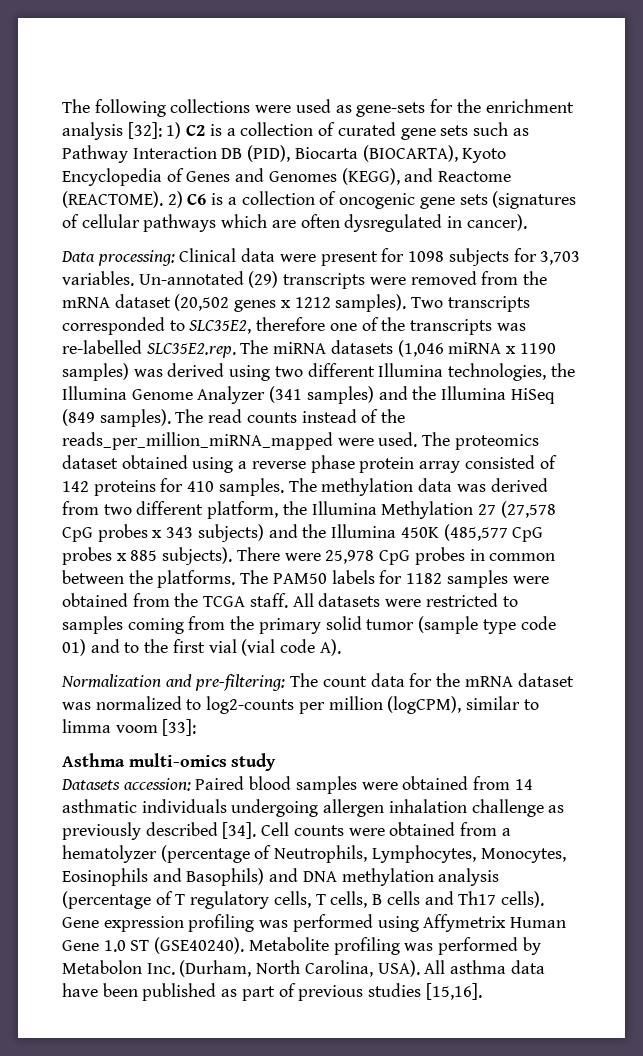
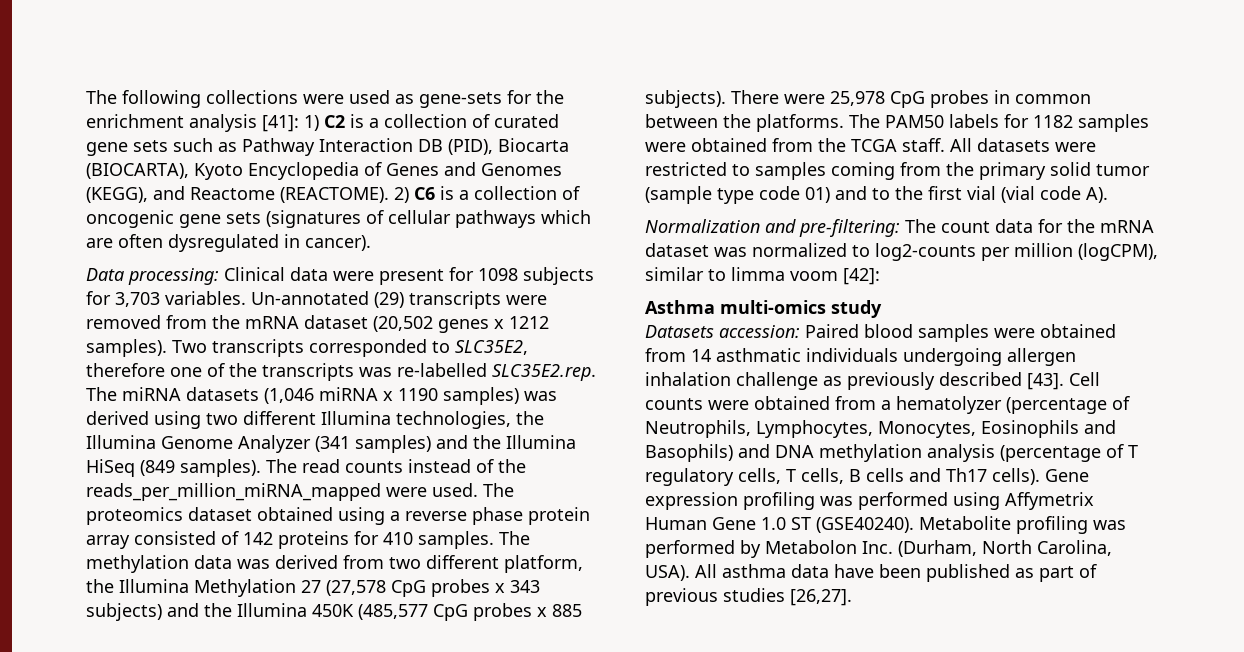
- The following collections were used as gene-sets for the enrichment analysis [32]: 1) C2 is a collection of curated gene sets such as Pathway Interaction DB (PID), Biocarta (BIOCARTA), Kyoto Encyclopedia of Genes and Genomes (KEGG), and Reactome (REACTOME).
+ The following collections were used as gene-sets for the enrichment analysis [41]: 1) C2 is a collection of curated gene sets such as Pathway Interaction DB (PID), Biocarta (BIOCARTA), Kyoto Encyclopedia of Genes and Genomes (KEGG), and Reactome (REACTOME).
- Normalization and pre-filtering: The count data for the mRNA dataset was normalized to log2-counts per million (logCPM), similar to limma voom [33]:
+ Normalization and pre-filtering: The count data for the mRNA dataset was normalized to log2-counts per million (logCPM), similar to limma voom [42]:
- Datasets accession: Paired blood samples were obtained from 14 asthmatic individuals undergoing allergen inhalation challenge as previously described [34].
+ Datasets accession: Paired blood samples were obtained from 14 asthmatic individuals undergoing allergen inhalation challenge as previously described [43].
- All asthma data have been published as part of previous studies [15,16].
+ All asthma data have been published as part of previous studies [26,27].

